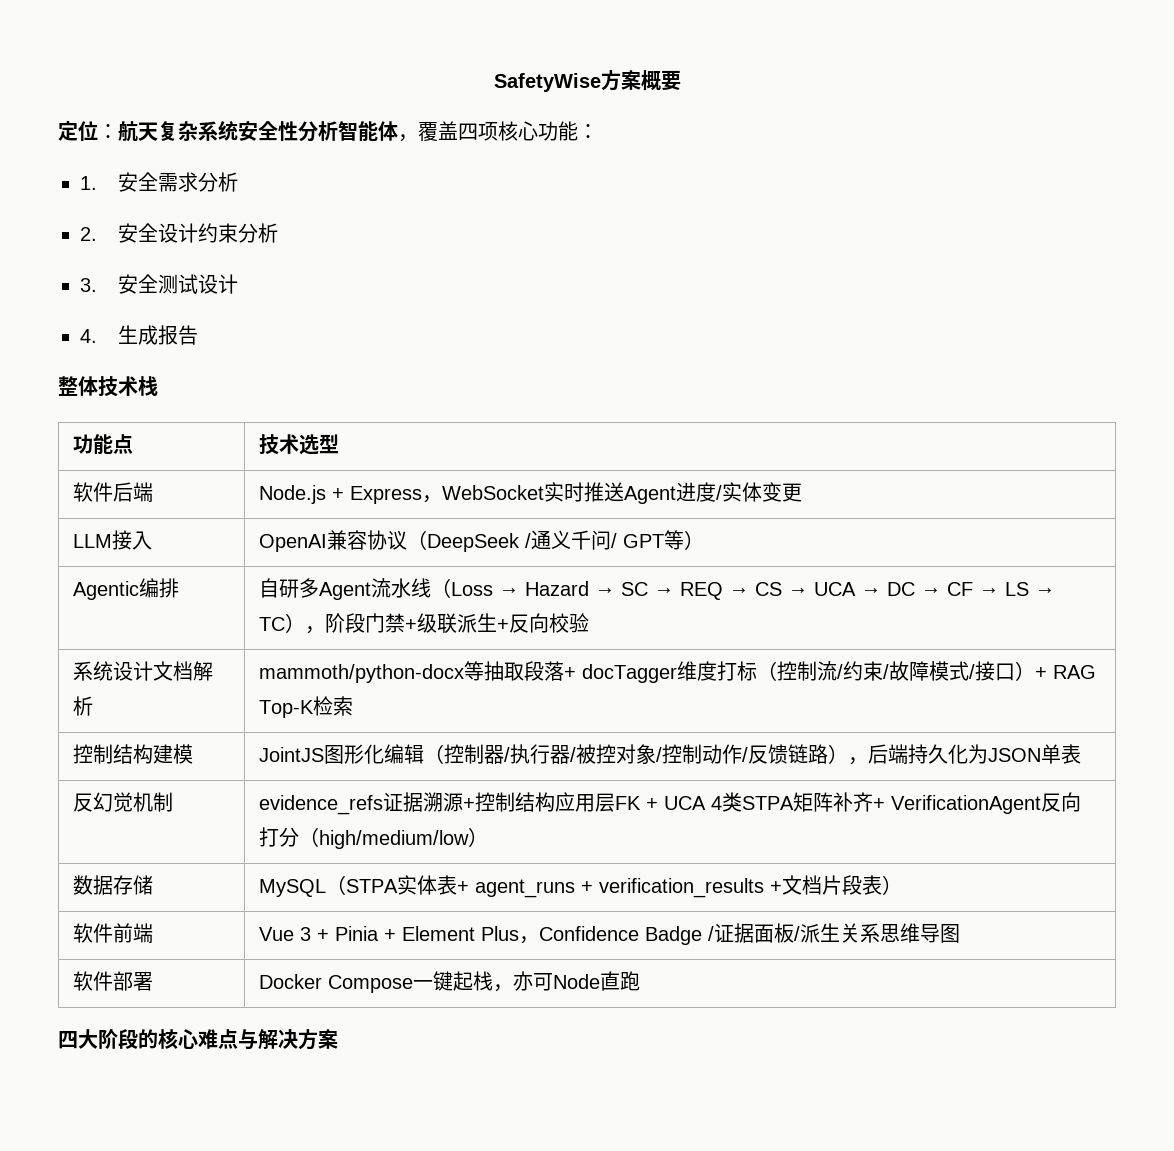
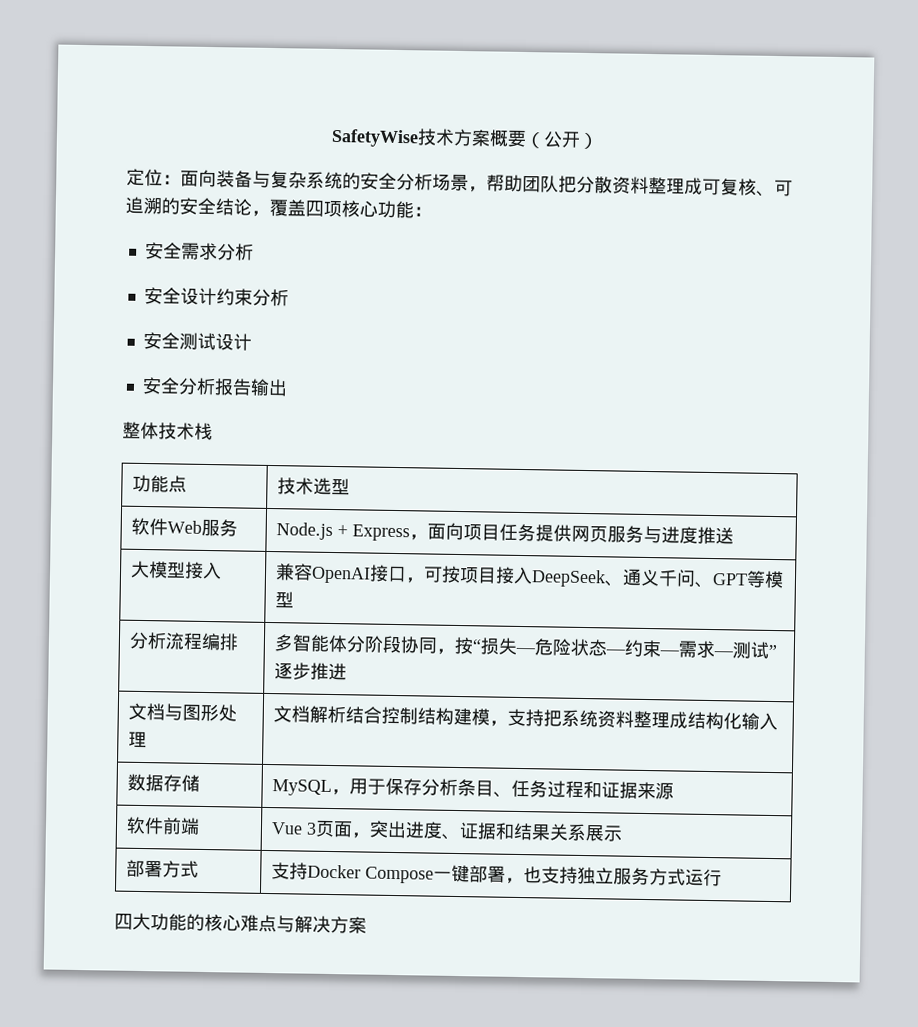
- SafetyWise方案概要
+ SafetyWise技术方案概要（公开）
- 定位：航天复杂系统安全性分析智能体，覆盖四项核心功能：
+ 定位：面向装备与复杂系统的安全分析场景，帮助团队把分散资料整理成可复核、可追溯的安全结论，覆盖四项核心功能：
- 1.安全需求分析
+ 安全需求分析
- 2.安全设计约束分析
+ 安全设计约束分析
- 3.安全测试设计
+ 安全测试设计
- 4.生成报告
+ 安全分析报告输出
- 软件后端 | Node.js + Express，WebSocket实时推送Agent进度/实体变更
- LLM接入 | OpenAI兼容协议（DeepSeek /通义千问/ GPT等）
- Agentic编排 | 自研多Agent流水线（Loss → Hazard → SC → REQ → CS → UCA → DC → CF → LS → TC），阶段门禁+级联派生+反向校验
- 系统设计文档解析 | mammoth/python-docx等抽取段落+ docTagger维度打标（控制流/约束/故障模式/接口）+ RAG Top-K检索
- 控制结构建模 | JointJS图形化编辑（控制器/执行器/被控对象/控制动作/反馈链路），后端持久化为JSON单表
- 反幻觉机制 | evidence_refs证据溯源+控制结构应用层FK + UCA 4类STPA矩阵补齐+ VerificationAgent反向打分（high/medium/low）
- 数据存储 | MySQL（STPA实体表+ agent_runs + verification_results +文档片段表）
- 软件前端 | Vue 3 + Pinia + Element Plus，Confidence Badge /证据面板/派生关系思维导图
- 软件部署 | Docker Compose一键起栈，亦可Node直跑
+ 软件Web服务 | Node.js + Express，面向项目任务提供网页服务与进度推送
+ 大模型接入 | 兼容OpenAI接口，可按项目接入DeepSeek、通义千问、GPT等模型
+ 分析流程编排 | 多智能体分阶段协同，按“损失—危险状态—约束—需求—测试”逐步推进
+ 文档与图形处理 | 文档解析结合控制结构建模，支持把系统资料整理成结构化输入
+ 数据存储 | MySQL，用于保存分析条目、任务过程和证据来源
+ 软件前端 | Vue 3页面，突出进度、证据和结果关系展示
+ 部署方式 | 支持Docker Compose一键部署，也支持独立服务方式运行
- 四大阶段的核心难点与解决方案
+ 四大功能的核心难点与解决方案

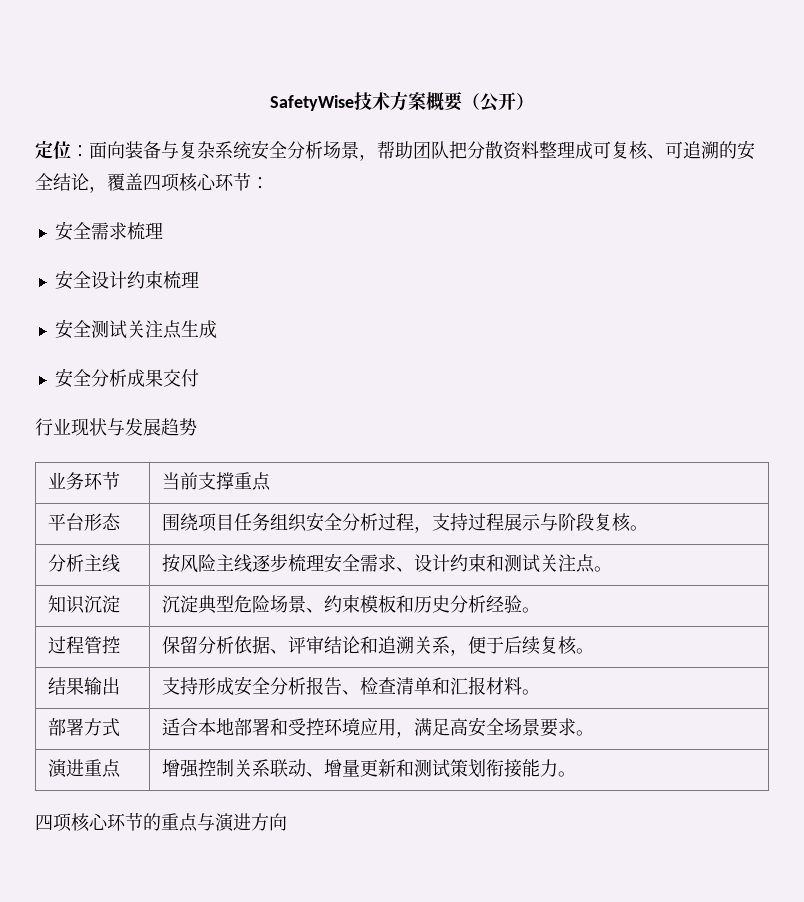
- 定位：面向装备与复杂系统的安全分析场景，帮助团队把分散资料整理成可复核、可追溯的安全结论，覆盖四项核心功能：
+ 定位：面向装备与复杂系统安全分析场景，帮助团队把分散资料整理成可复核、可追溯的安全结论，覆盖四项核心环节：
- 安全需求分析
+ 安全需求梳理
- 安全设计约束分析
+ 安全设计约束梳理
- 安全测试设计
- 安全分析报告输出
- 整体技术栈
- 功能点 | 技术选型
- 软件Web服务 | Node.js + Express，面向项目任务提供网页服务与进度推送
- 大模型接入 | 兼容OpenAI接口，可按项目接入DeepSeek、通义千问、GPT等模型
- 分析流程编排 | 多智能体分阶段协同，按“损失—危险状态—约束—需求—测试”逐步推进
- 文档与图形处理 | 文档解析结合控制结构建模，支持把系统资料整理成结构化输入
- 数据存储 | MySQL，用于保存分析条目、任务过程和证据来源
- 软件前端 | Vue 3页面，突出进度、证据和结果关系展示
- 部署方式 | 支持Docker Compose一键部署，也支持独立服务方式运行
- 四大功能的核心难点与解决方案
+ 安全测试关注点生成
+ 安全分析成果交付
+ 行业现状与发展趋势
+ 业务环节 | 当前支撑重点
+ 平台形态 | 围绕项目任务组织安全分析过程，支持过程展示与阶段复核。
+ 分析主线 | 按风险主线逐步梳理安全需求、设计约束和测试关注点。
+ 知识沉淀 | 沉淀典型危险场景、约束模板和历史分析经验。
+ 过程管控 | 保留分析依据、评审结论和追溯关系，便于后续复核。
+ 结果输出 | 支持形成安全分析报告、检查清单和汇报材料。
+ 部署方式 | 适合本地部署和受控环境应用，满足高安全场景要求。
+ 演进重点 | 增强控制关系联动、增量更新和测试策划衔接能力。
+ 四项核心环节的重点与演进方向

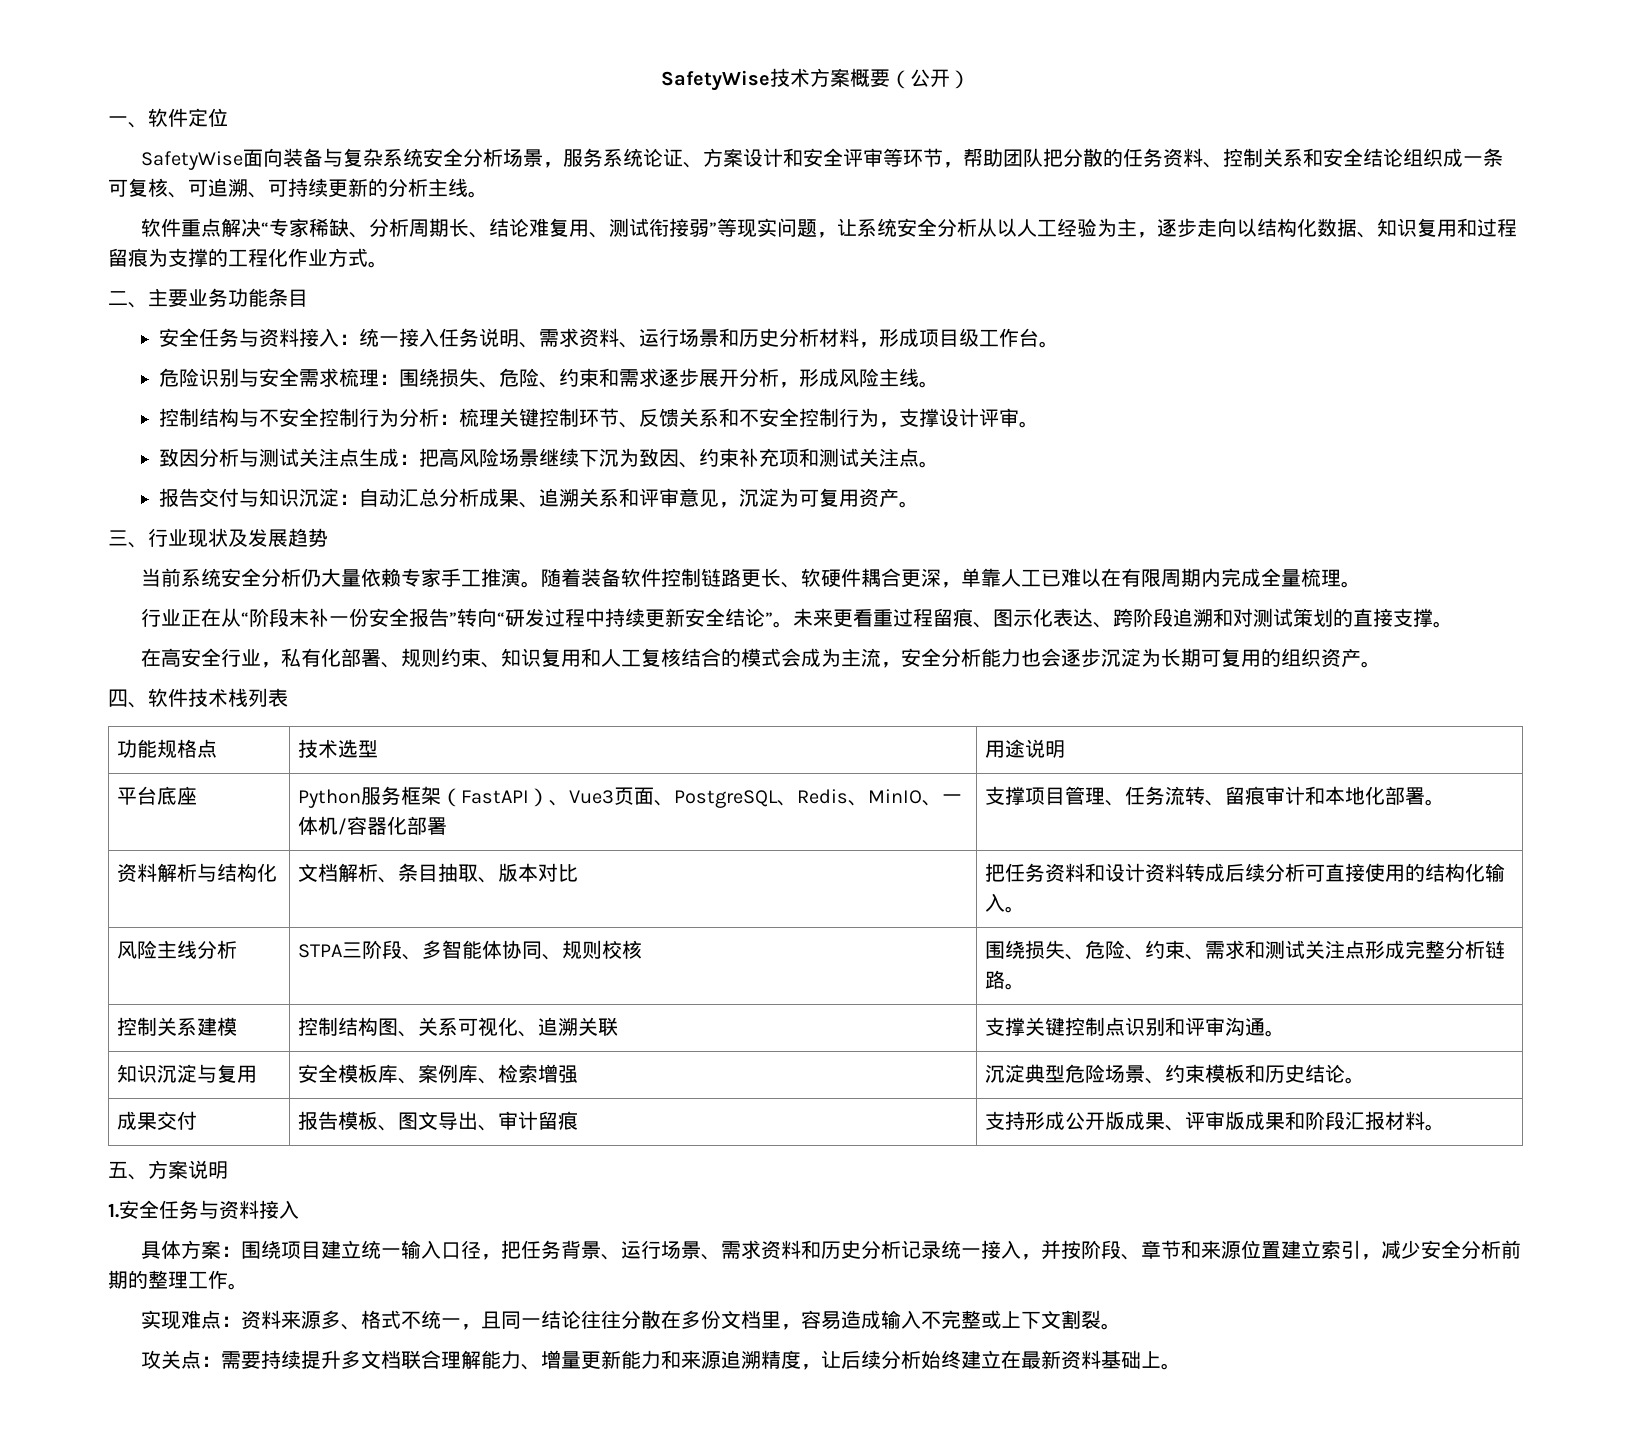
- 定位：面向装备与复杂系统安全分析场景，帮助团队把分散资料整理成可复核、可追溯的安全结论，覆盖四项核心环节：
- 安全需求梳理
- 安全设计约束梳理
- 安全测试关注点生成
- 安全分析成果交付
- 行业现状与发展趋势
- 业务环节 | 当前支撑重点
- 平台形态 | 围绕项目任务组织安全分析过程，支持过程展示与阶段复核。
- 分析主线 | 按风险主线逐步梳理安全需求、设计约束和测试关注点。
- 知识沉淀 | 沉淀典型危险场景、约束模板和历史分析经验。
- 过程管控 | 保留分析依据、评审结论和追溯关系，便于后续复核。
- 结果输出 | 支持形成安全分析报告、检查清单和汇报材料。
- 部署方式 | 适合本地部署和受控环境应用，满足高安全场景要求。
- 演进重点 | 增强控制关系联动、增量更新和测试策划衔接能力。
- 四项核心环节的重点与演进方向
+ 一、软件定位
+ SafetyWise面向装备与复杂系统安全分析场景，服务系统论证、方案设计和安全评审等环节，帮助团队把分散的任务资料、控制关系和安全结论组织成一条可复核、可追溯、可持续更新的分析主线。
+ 软件重点解决“专家稀缺、分析周期长、结论难复用、测试衔接弱”等现实问题，让系统安全分析从以人工经验为主，逐步走向以结构化数据、知识复用和过程留痕为支撑的工程化作业方式。
+ 二、主要业务功能条目
+ 安全任务与资料接入：统一接入任务说明、需求资料、运行场景和历史分析材料，形成项目级工作台。
+ 危险识别与安全需求梳理：围绕损失、危险、约束和需求逐步展开分析，形成风险主线。
+ 控制结构与不安全控制行为分析：梳理关键控制环节、反馈关系和不安全控制行为，支撑设计评审。
+ 致因分析与测试关注点生成：把高风险场景继续下沉为致因、约束补充项和测试关注点。
+ 报告交付与知识沉淀：自动汇总分析成果、追溯关系和评审意见，沉淀为可复用资产。
+ 三、行业现状及发展趋势
+ 当前系统安全分析仍大量依赖专家手工推演。随着装备软件控制链路更长、软硬件耦合更深，单靠人工已难以在有限周期内完成全量梳理。
+ 行业正在从“阶段末补一份安全报告”转向“研发过程中持续更新安全结论”。未来更看重过程留痕、图示化表达、跨阶段追溯和对测试策划的直接支撑。
+ 在高安全行业，私有化部署、规则约束、知识复用和人工复核结合的模式会成为主流，安全分析能力也会逐步沉淀为长期可复用的组织资产。
+ 四、软件技术栈列表
+ 功能规格点 | 技术选型 | 用途说明
+ 平台底座 | Python服务框架（FastAPI）、Vue3页面、PostgreSQL、Redis、MinIO、一体机/容器化部署 | 支撑项目管理、任务流转、留痕审计和本地化部署。
+ 资料解析与结构化 | 文档解析、条目抽取、版本对比 | 把任务资料和设计资料转成后续分析可直接使用的结构化输入。
+ 风险主线分析 | STPA三阶段、多智能体协同、规则校核 | 围绕损失、危险、约束、需求和测试关注点形成完整分析链路。
+ 控制关系建模 | 控制结构图、关系可视化、追溯关联 | 支撑关键控制点识别和评审沟通。
+ 知识沉淀与复用 | 安全模板库、案例库、检索增强 | 沉淀典型危险场景、约束模板和历史结论。
+ 成果交付 | 报告模板、图文导出、审计留痕 | 支持形成公开版成果、评审版成果和阶段汇报材料。
+ 五、方案说明
+ 1.安全任务与资料接入
+ 具体方案：围绕项目建立统一输入口径，把任务背景、运行场景、需求资料和历史分析记录统一接入，并按阶段、章节和来源位置建立索引，减少安全分析前期的整理工作。
+ 实现难点：资料来源多、格式不统一，且同一结论往往分散在多份文档里，容易造成输入不完整或上下文割裂。
+ 攻关点：需要持续提升多文档联合理解能力、增量更新能力和来源追溯精度，让后续分析始终建立在最新资料基础上。

